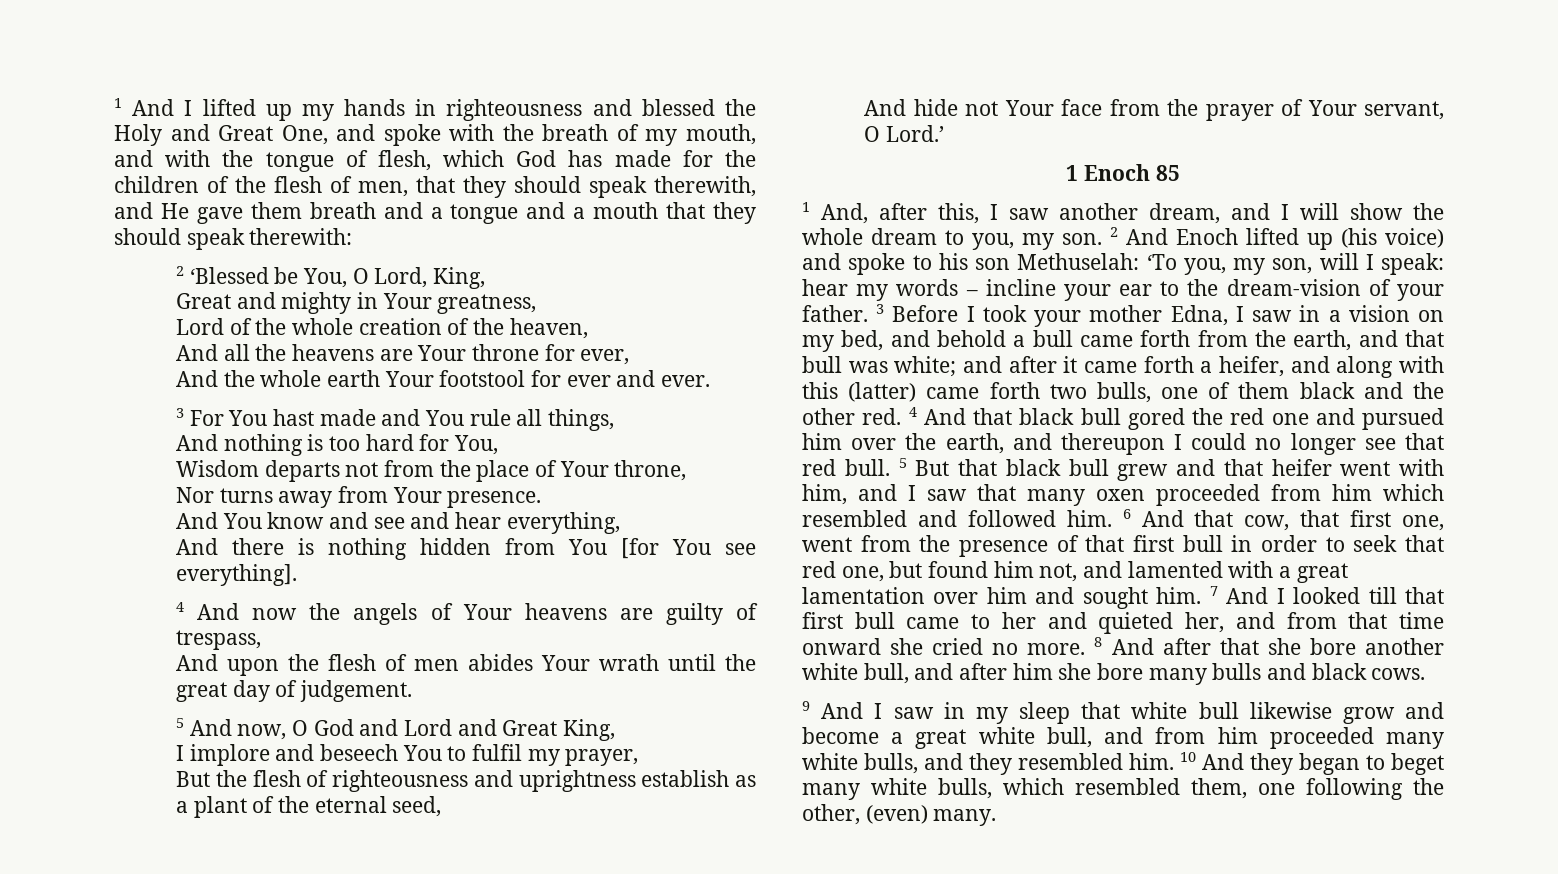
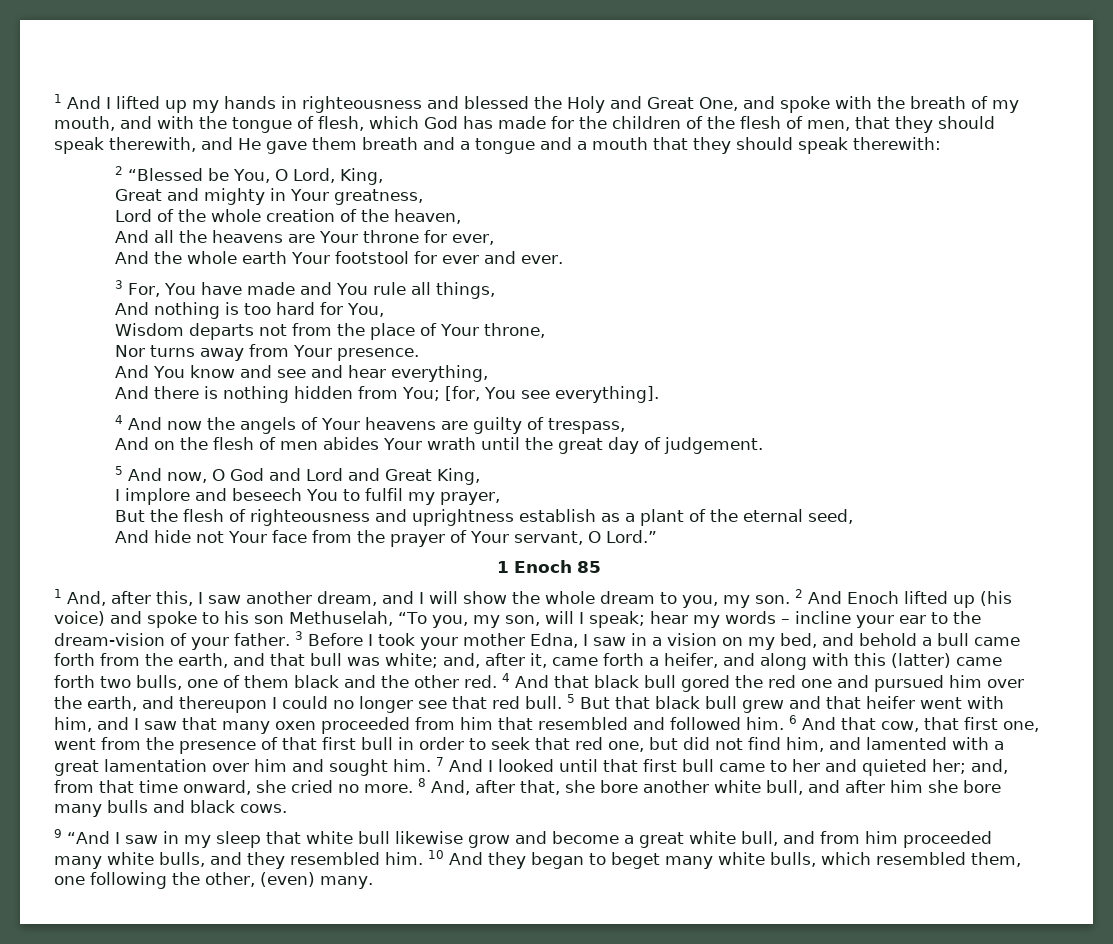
- 2 ‘Blessed be You, O Lord, King,
+ 2 “Blessed be You, O Lord, King,
- 3 For You hast made and You rule all things,
+ 3 For, You have made and You rule all things,
- And there is nothing hidden from You [for You see everything].
+ And there is nothing hidden from You; [for, You see everything].
- And upon the flesh of men abides Your wrath until the great day of judgement.
+ And on the flesh of men abides Your wrath until the great day of judgement.
- And hide not Your face from the prayer of Your servant, O Lord.’
+ And hide not Your face from the prayer of Your servant, O Lord.”
- 2 And Enoch lifted up (his voice) and spoke to his son Methuselah: ‘To you, my son, will I speak: hear my words – incline your ear to the dream-vision of your father.
+ 2 And Enoch lifted up (his voice) and spoke to his son Methuselah, “To you, my son, will I speak; hear my words – incline your ear to the dream-vision of your father.
- 3 Before I took your mother Edna, I saw in a vision on my bed, and behold a bull came forth from the earth, and that bull was white; and after it came forth a heifer, and along with this (latter) came forth two bulls, one of them black and the other red.
+ 3 Before I took your mother Edna, I saw in a vision on my bed, and behold a bull came forth from the earth, and that bull was white; and, after it, came forth a heifer, and along with this (latter) came forth two bulls, one of them black and the other red.
- 5 But that black bull grew and that heifer went with him, and I saw that many oxen proceeded from him which resembled and followed him.
+ 5 But that black bull grew and that heifer went with him, and I saw that many oxen proceeded from him that resembled and followed him.
- 6 And that cow, that first one, went from the presence of that first bull in order to seek that red one, but found him not, and lamented with a great lamentation over him and sought him.
+ 6 And that cow, that first one, went from the presence of that first bull in order to seek that red one, but did not find him, and lamented with a great lamentation over him and sought him.
- 7 And I looked till that first bull came to her and quieted her, and from that time onward she cried no more.
+ 7 And I looked until that first bull came to her and quieted her; and, from that time onward, she cried no more.
- 8 And after that she bore another white bull, and after him she bore many bulls and black cows.
+ 8 And, after that, she bore another white bull, and after him she bore many bulls and black cows.
- 9 And I saw in my sleep that white bull likewise grow and become a great white bull, and from him proceeded many white bulls, and they resembled him.
+ 9 “And I saw in my sleep that white bull likewise grow and become a great white bull, and from him proceeded many white bulls, and they resembled him.

